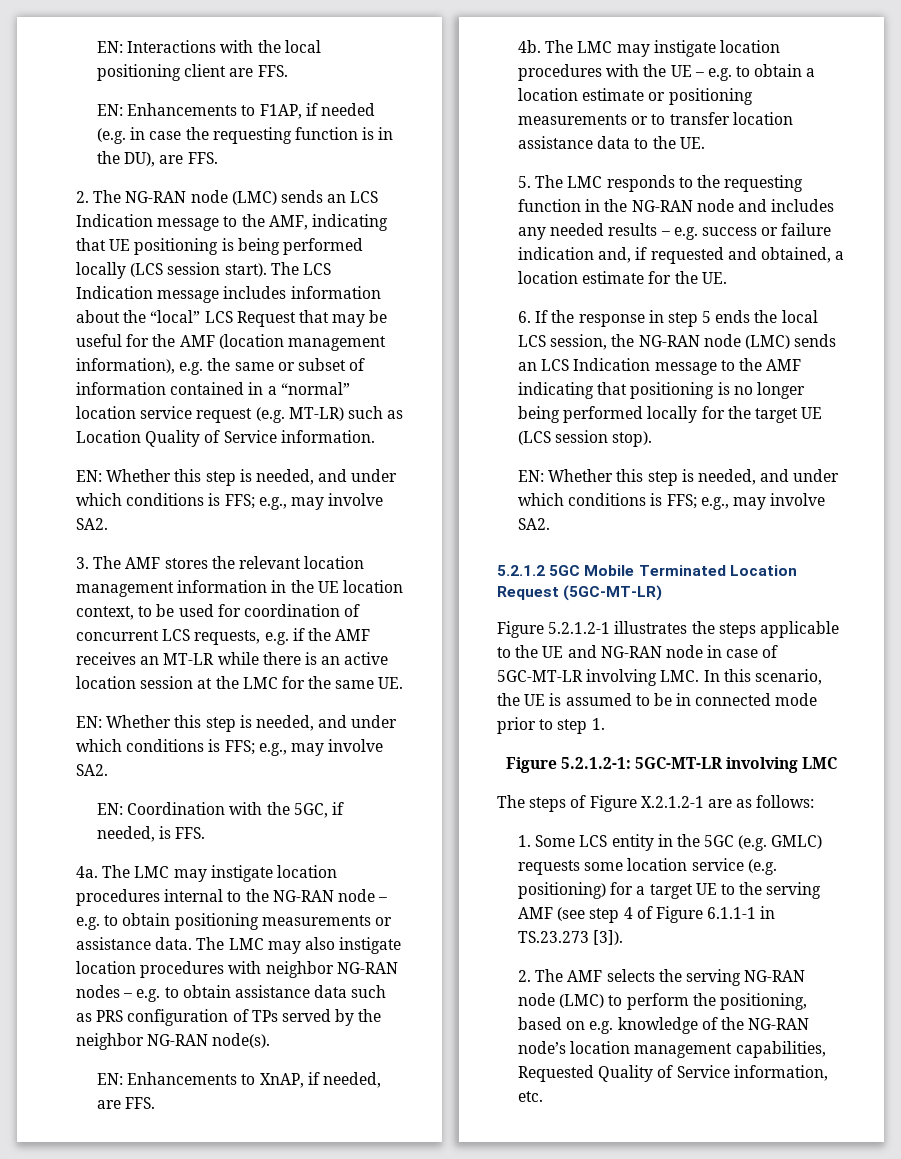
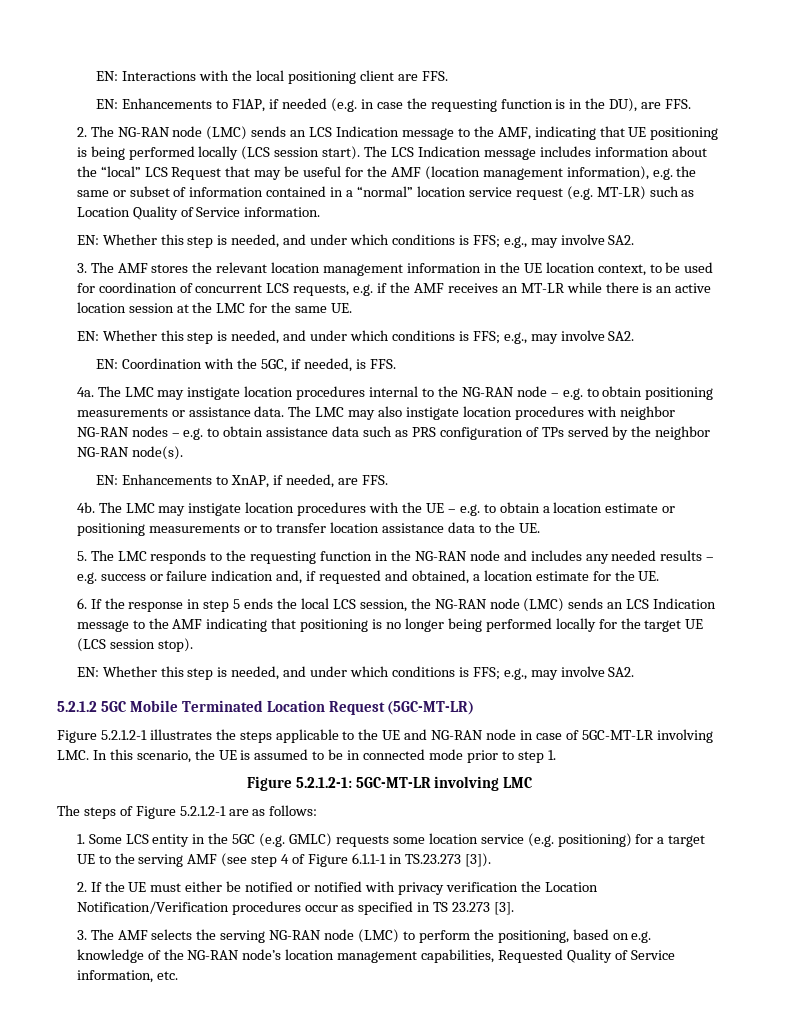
- The steps of Figure X.2.1.2-1 are as follows:
+ The steps of Figure 5.2.1.2-1 are as follows:
- 2. The AMF selects the serving NG-RAN node (LMC) to perform the positioning, based on e.g. knowledge of the NG-RAN node’s location management capabilities, Requested Quality of Service information, etc.
+ 2. If the UE must either be notified or notified with privacy verification the Location Notification/Verification procedures occur as specified in TS 23.273 [3].
+ 3. The AMF selects the serving NG-RAN node (LMC) to perform the positioning, based on e.g. knowledge of the NG-RAN node’s location management capabilities, Requested Quality of Service information, etc.

